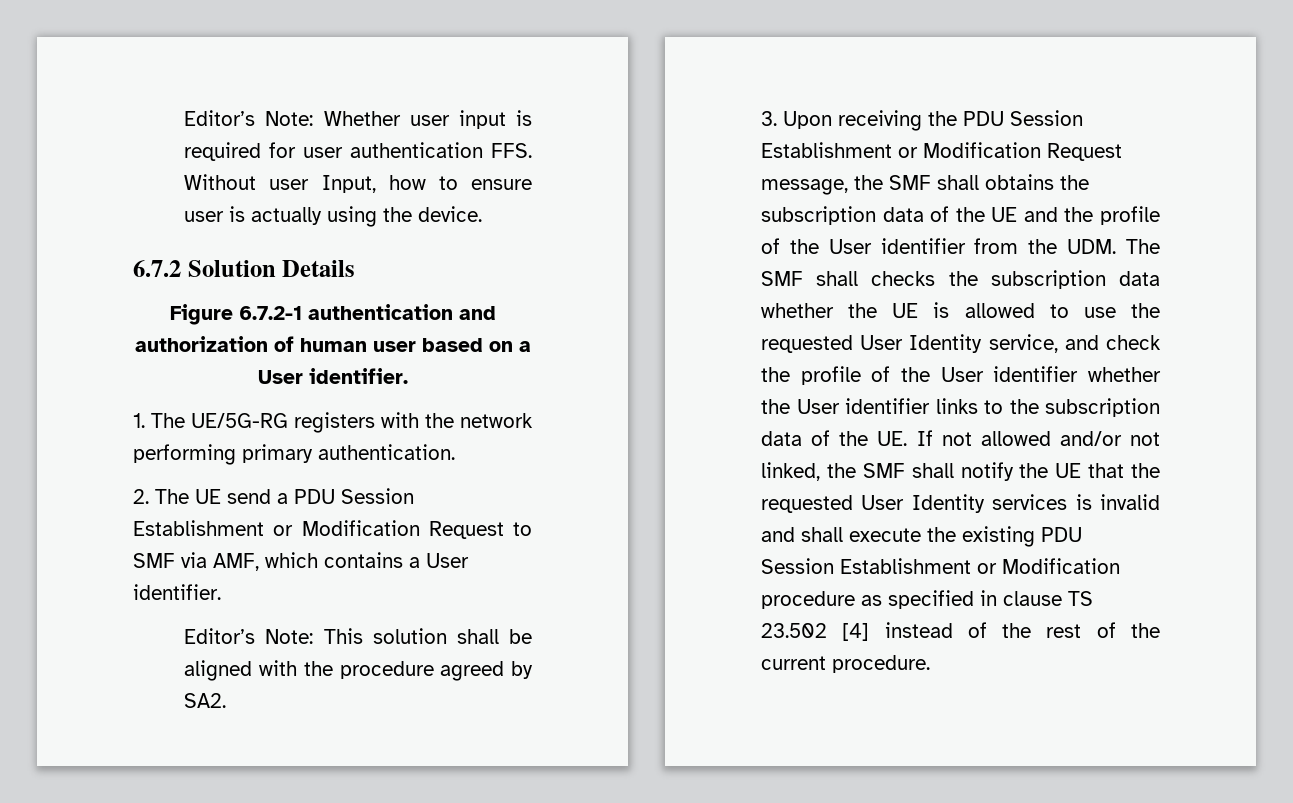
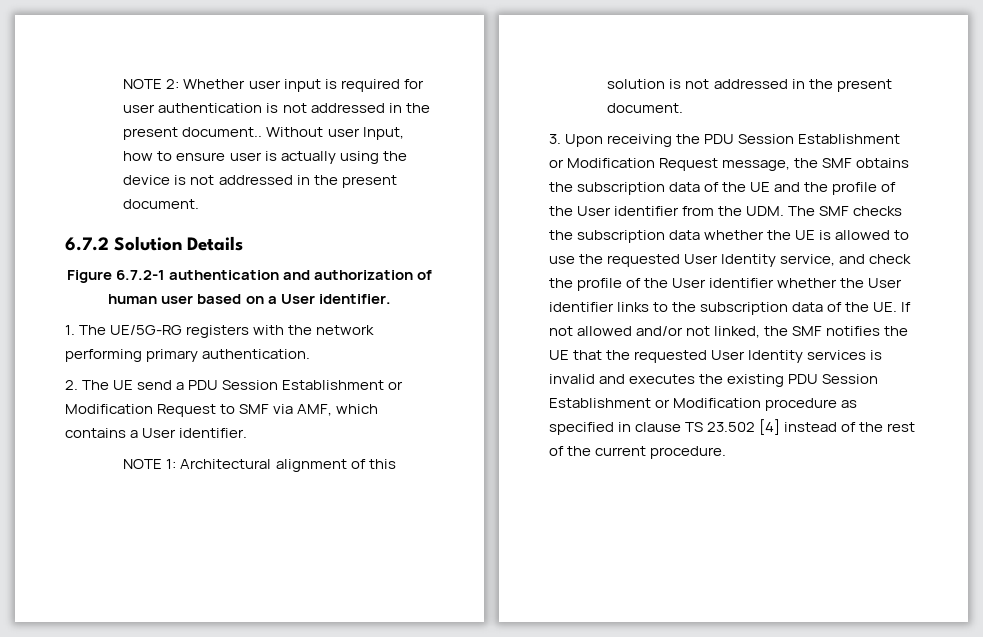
- Editor’s Note: Whether user input is required for user authentication FFS. Without user Input, how to ensure user is actually using the device.
+ NOTE 2: Whether user input is required for user authentication is not addressed in the present document.. Without user Input, how to ensure user is actually using the device is not addressed in the present document.
- Editor’s Note: This solution shall be aligned with the procedure agreed by SA2.
+ NOTE 1: Architectural alignment of this solution is not addressed in the present document.
- 3. Upon receiving the PDU Session Establishment or Modification Request message, the SMF shall obtains the subscription data of the UE and the profile of the User identifier from the UDM. The SMF shall checks the subscription data whether the UE is allowed to use the requested User Identity service, and check the profile of the User identifier whether the User identifier links to the subscription data of the UE. If not allowed and/or not linked, the SMF shall notify the UE that the requested User Identity services is invalid and shall execute the existing PDU Session Establishment or Modification procedure as specified in clause TS 23.502 [4] instead of the rest of the current procedure.
+ 3. Upon receiving the PDU Session Establishment or Modification Request message, the SMF obtains the subscription data of the UE and the profile of the User identifier from the UDM. The SMF checks the subscription data whether the UE is allowed to use the requested User Identity service, and check the profile of the User identifier whether the User identifier links to the subscription data of the UE. If not allowed and/or not linked, the SMF notifies the UE that the requested User Identity services is invalid and executes the existing PDU Session Establishment or Modification procedure as specified in clause TS 23.502 [4] instead of the rest of the current procedure.

